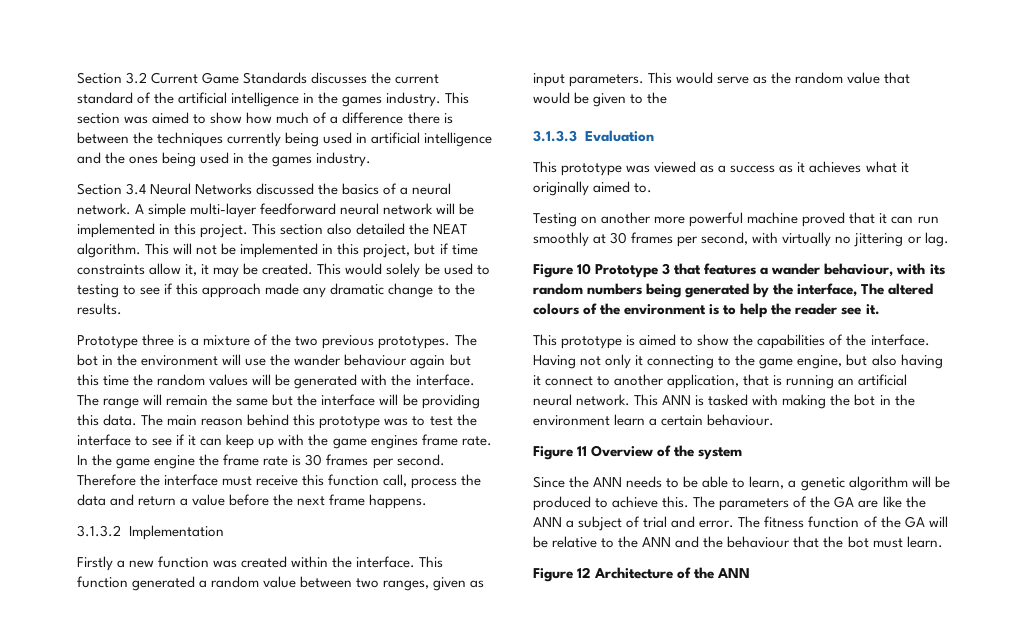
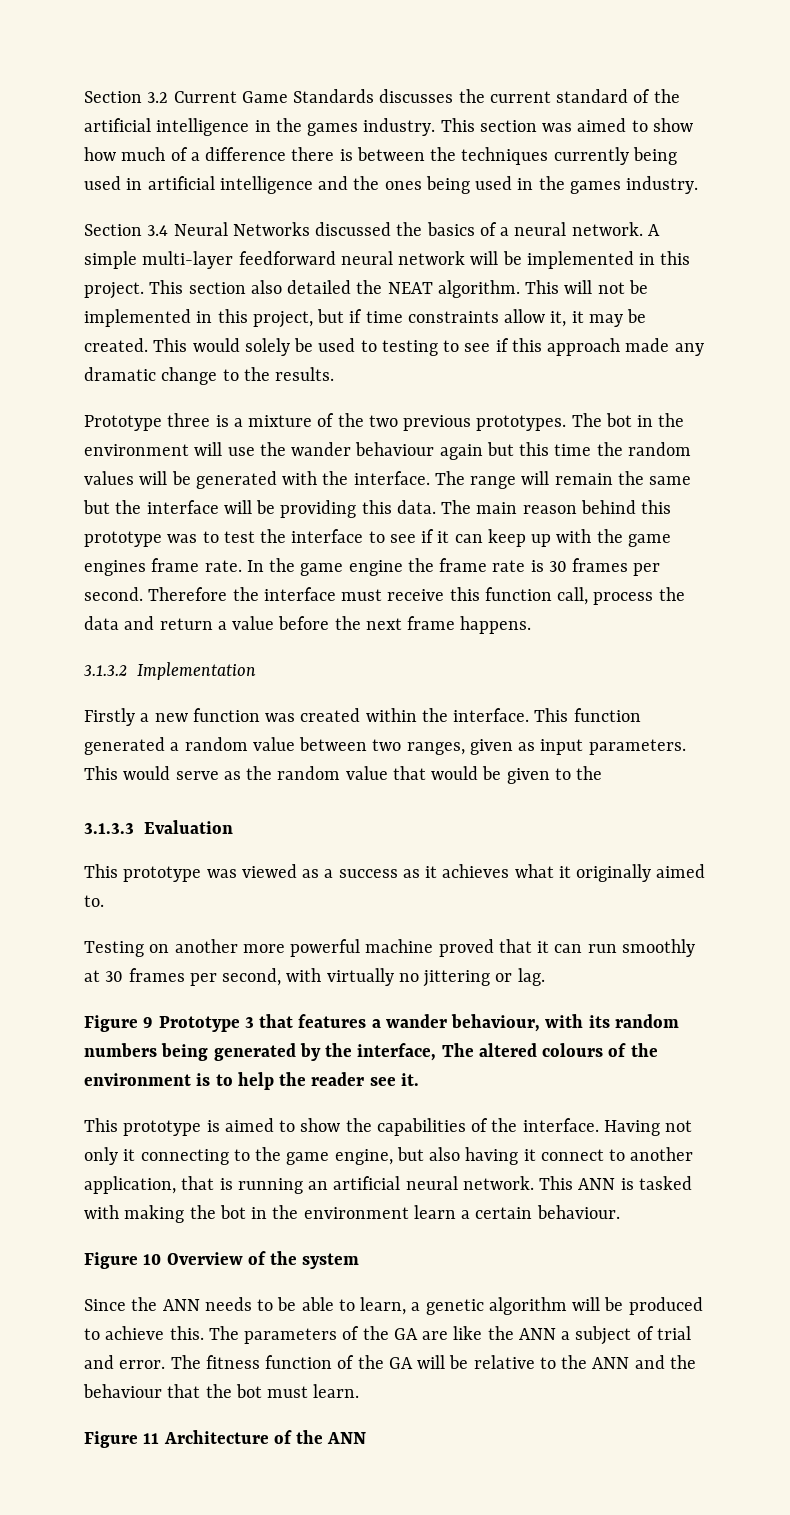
- Figure 10 Prototype 3 that features a wander behaviour, with its random numbers being generated by the interface, The altered colours of the environment is to help the reader see it.
+ Figure 9 Prototype 3 that features a wander behaviour, with its random numbers being generated by the interface, The altered colours of the environment is to help the reader see it.
- Figure 11 Overview of the system
+ Figure 10 Overview of the system
- Figure 12 Architecture of the ANN
+ Figure 11 Architecture of the ANN

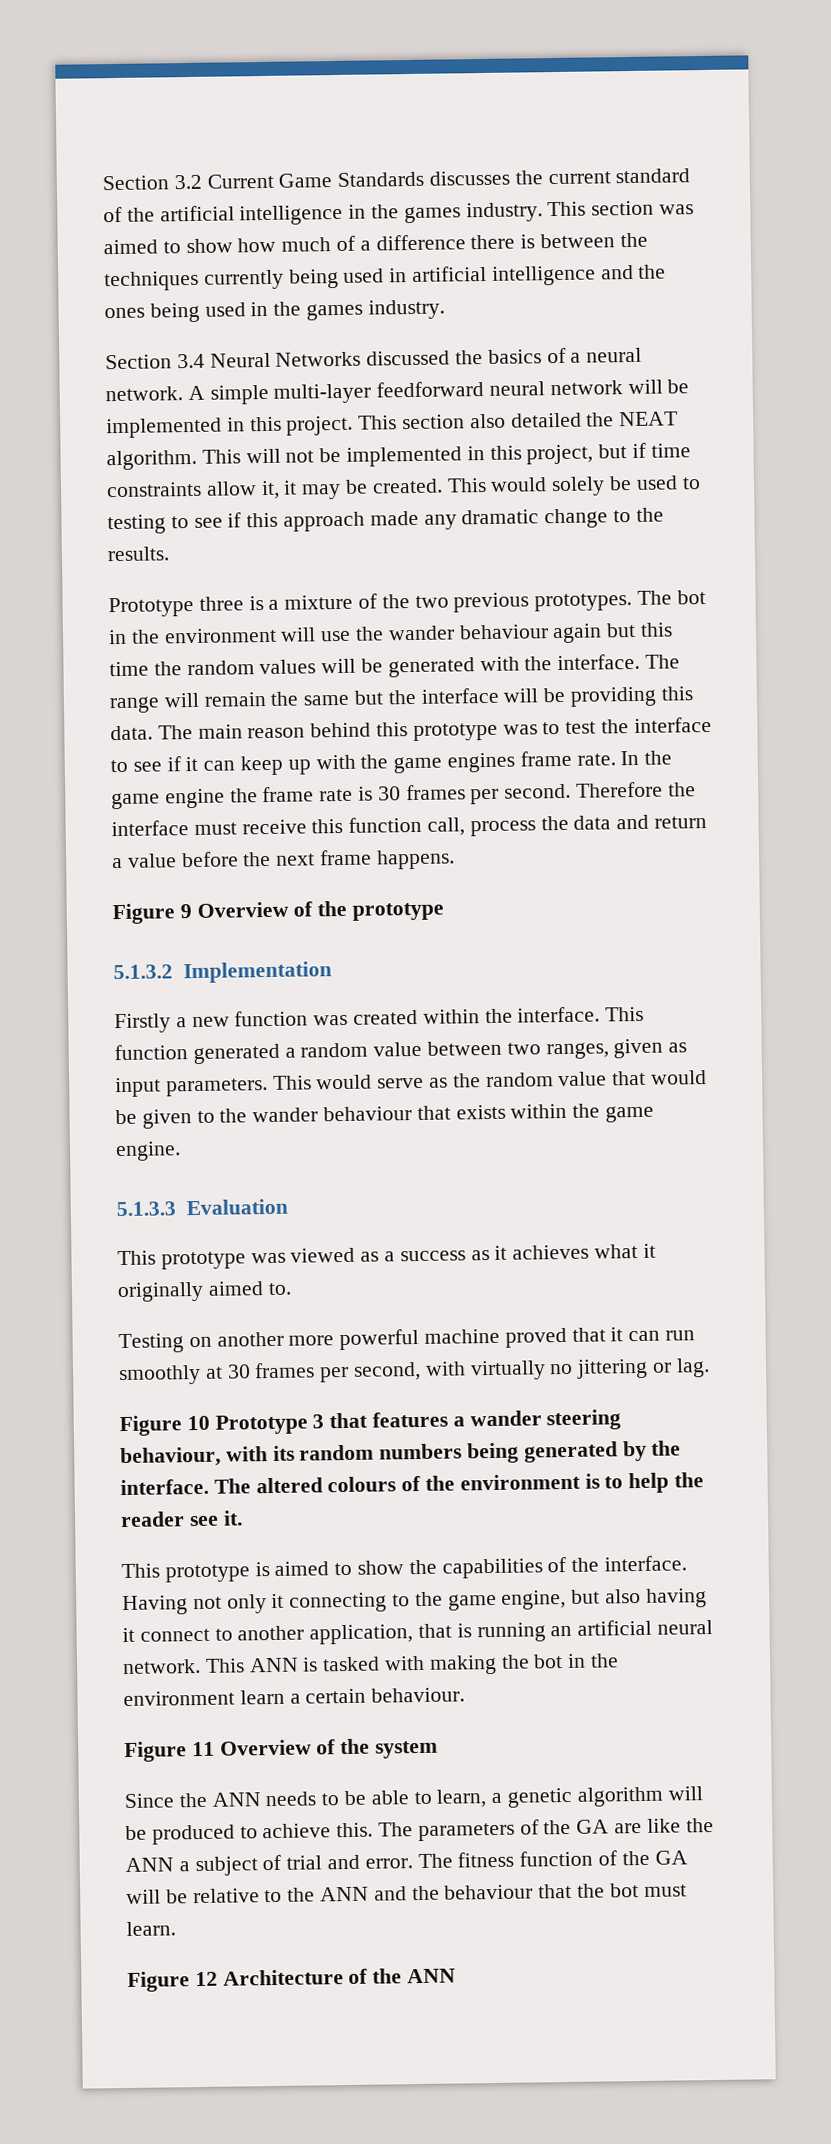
- 3.1.3.2 Implementation
+ Figure 9 Overview of the prototype
+ 5.1.3.2 Implementation
- This would serve as the random value that would be given to the
- 3.1.3.3 Evaluation
+ This would serve as the random value that would be given to the wander behaviour that exists within the game engine.
+ 5.1.3.3 Evaluation
- Figure 9 Prototype 3 that features a wander behaviour, with its random numbers being generated by the interface, The altered colours of the environment is to help the reader see it.
+ Figure 10 Prototype 3 that features a wander steering behaviour, with its random numbers being generated by the interface. The altered colours of the environment is to help the reader see it.
- Figure 10 Overview of the system
+ Figure 11 Overview of the system
- Figure 11 Architecture of the ANN
+ Figure 12 Architecture of the ANN

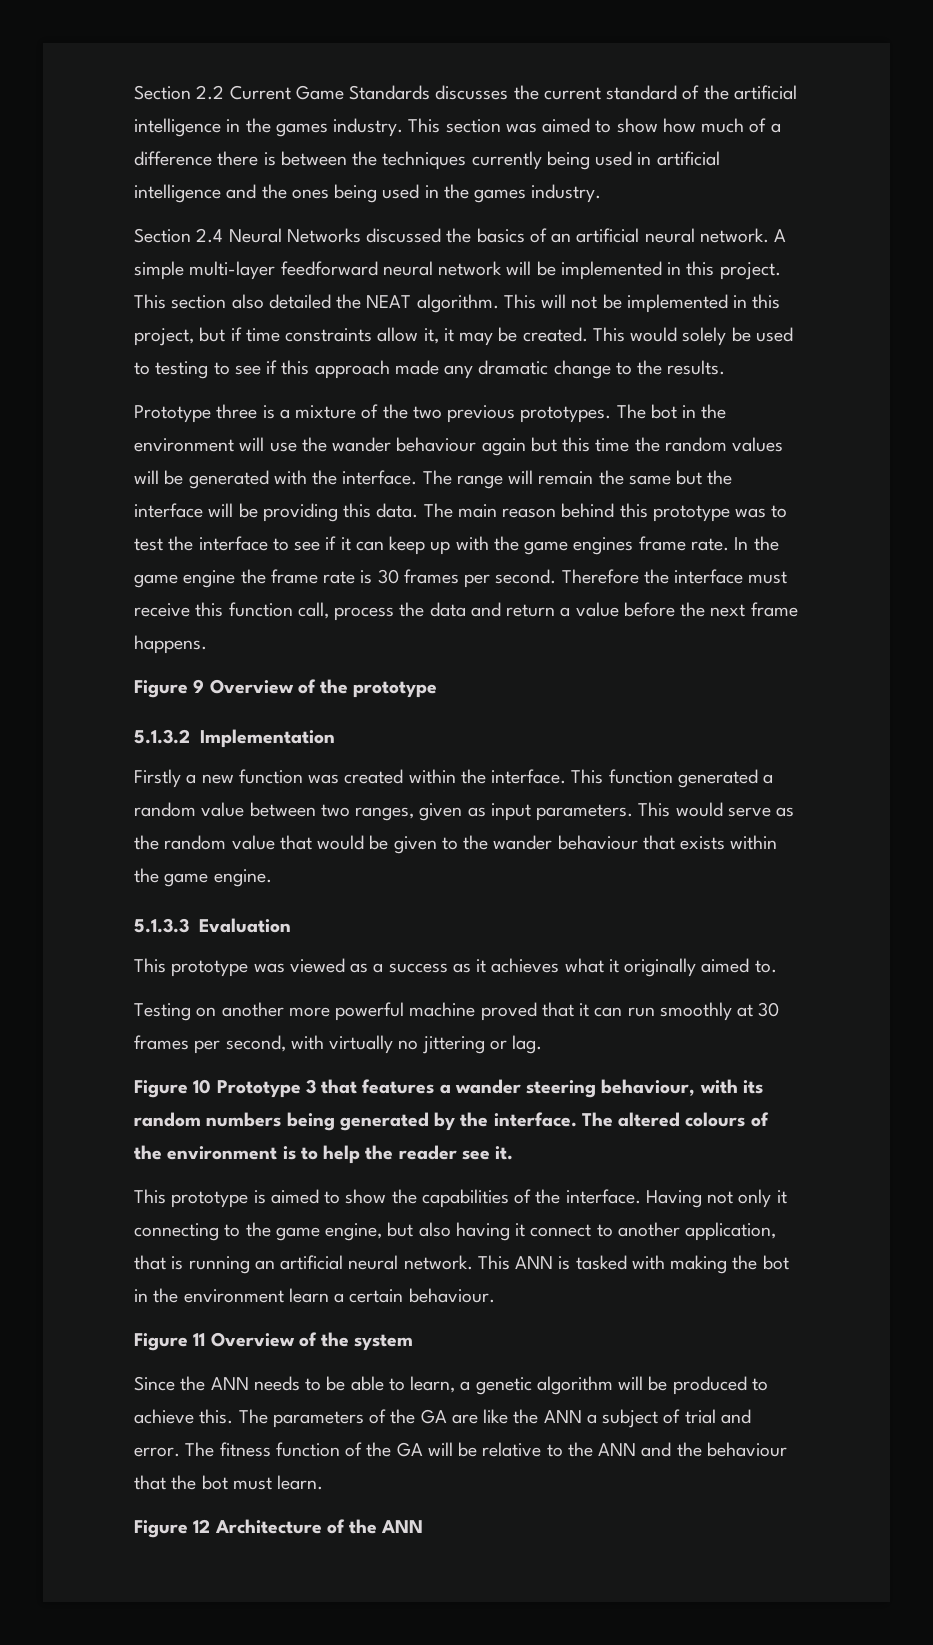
- Section 3.2 Current Game Standards discusses the current standard of the artificial intelligence in the games industry.
+ Section 2.2 Current Game Standards discusses the current standard of the artificial intelligence in the games industry.
- Section 3.4 Neural Networks discussed the basics of a neural network.
+ Section 2.4 Neural Networks discussed the basics of an artificial neural network.

